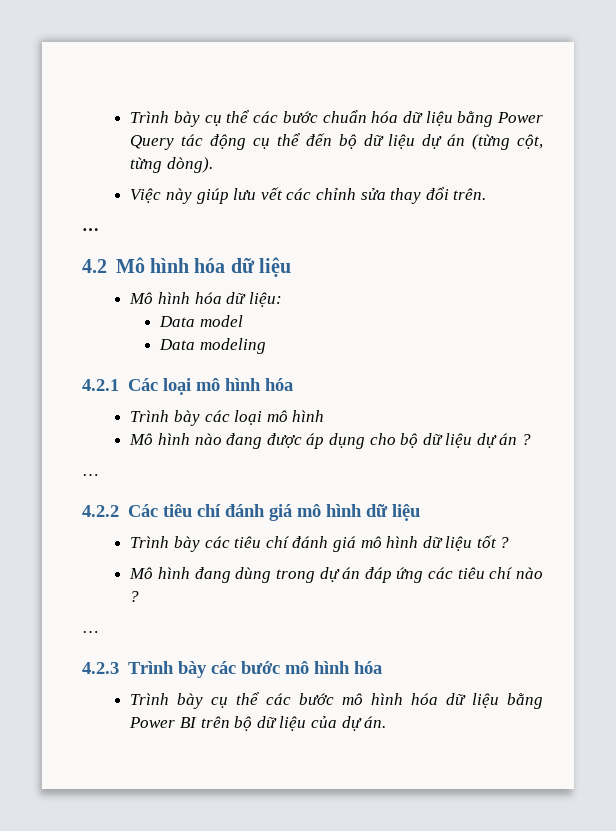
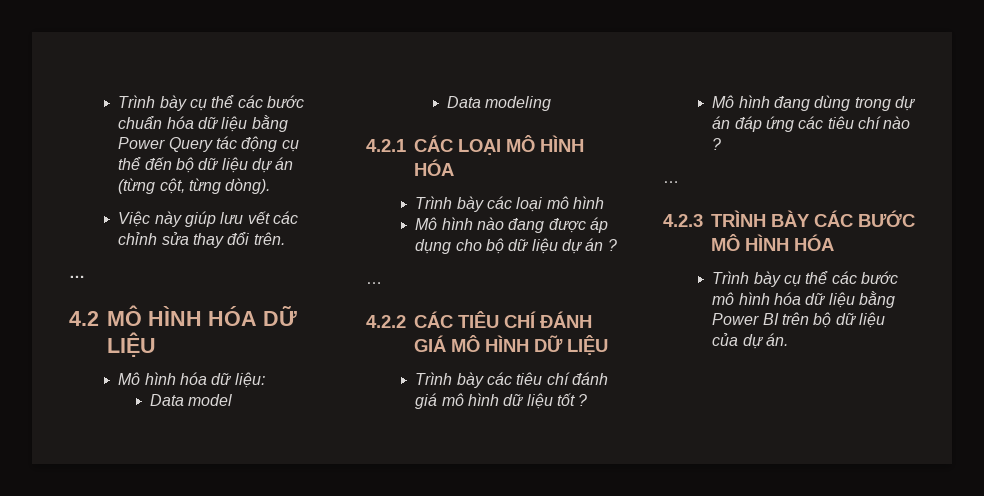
- 4.2 Mô hình hóa dữ liệu
+ 4.2 MÔ HÌNH HÓA DỮ LIỆU
- 4.2.1 Các loại mô hình hóa
+ 4.2.1 CÁC LOẠI MÔ HÌNH HÓA
- 4.2.2 Các tiêu chí đánh giá mô hình dữ liệu
+ 4.2.2 CÁC TIÊU CHÍ ĐÁNH GIÁ MÔ HÌNH DỮ LIỆU
- 4.2.3 Trình bày các bước mô hình hóa
+ 4.2.3 TRÌNH BÀY CÁC BƯỚC MÔ HÌNH HÓA

